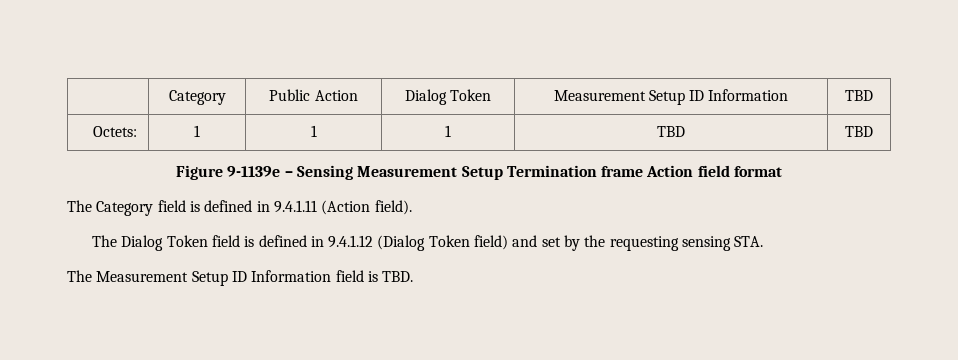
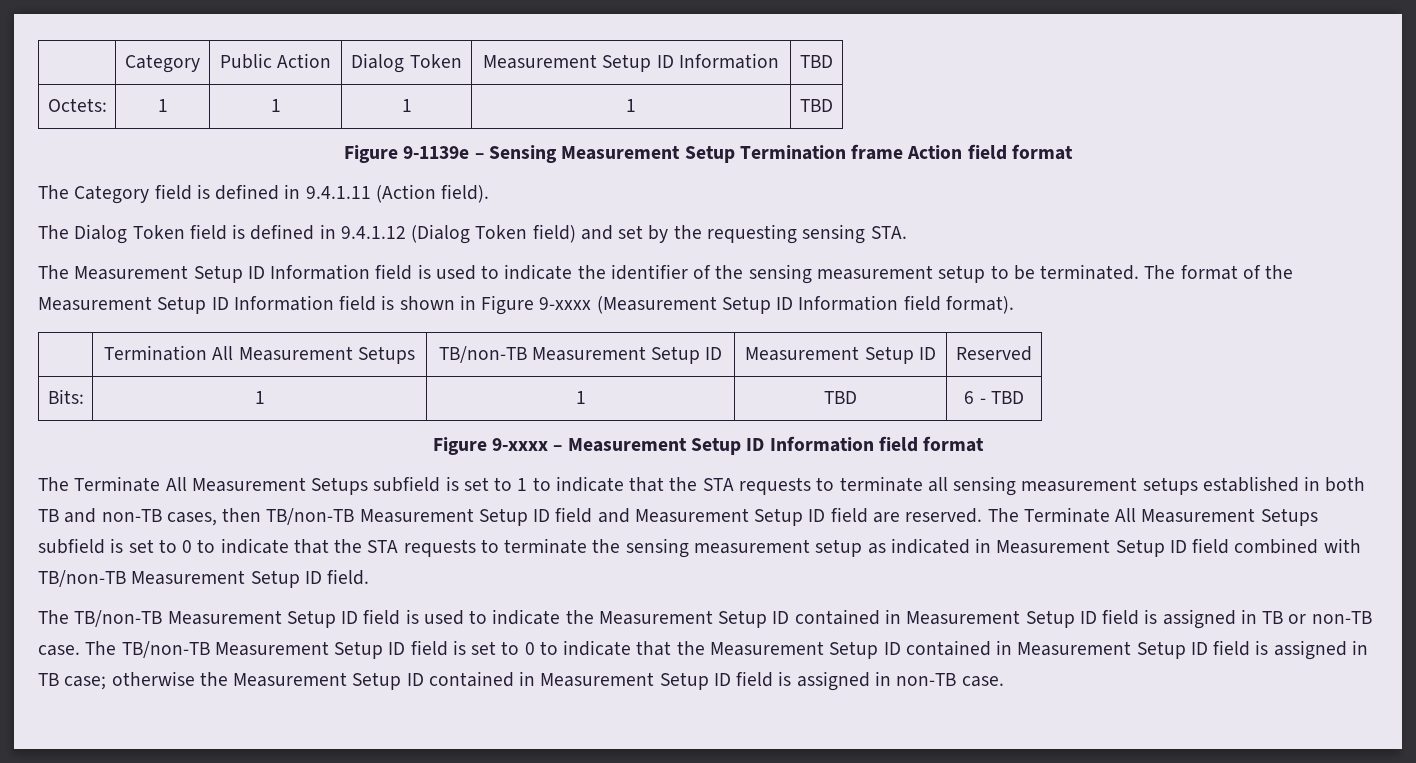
- Octets: | 1 | 1 | 1 | TBD | TBD
+ Octets: | 1 | 1 | 1 | 1 | TBD
- The Measurement Setup ID Information field is TBD.
+ The Measurement Setup ID Information field is used to indicate the identifier of the sensing measurement setup to be terminated. The format of the Measurement Setup ID Information field is shown in Figure 9-xxxx (Measurement Setup ID Information field format).
+ | Termination All Measurement Setups | TB/non-TB Measurement Setup ID | Measurement Setup ID | Reserved
+ Bits: | 1 | 1 | TBD | 6 - TBD
+ Figure 9-xxxx – Measurement Setup ID Information field format
+ The Terminate All Measurement Setups subfield is set to 1 to indicate that the STA requests to terminate all sensing measurement setups established in both TB and non-TB cases, then TB/non-TB Measurement Setup ID field and Measurement Setup ID field are reserved. The Terminate All Measurement Setups subfield is set to 0 to indicate that the STA requests to terminate the sensing measurement setup as indicated in Measurement Setup ID field combined with TB/non-TB Measurement Setup ID field.
+ The TB/non-TB Measurement Setup ID field is used to indicate the Measurement Setup ID contained in Measurement Setup ID field is assigned in TB or non-TB case. The TB/non-TB Measurement Setup ID field is set to 0 to indicate that the Measurement Setup ID contained in Measurement Setup ID field is assigned in TB case; otherwise the Measurement Setup ID contained in Measurement Setup ID field is assigned in non-TB case.

